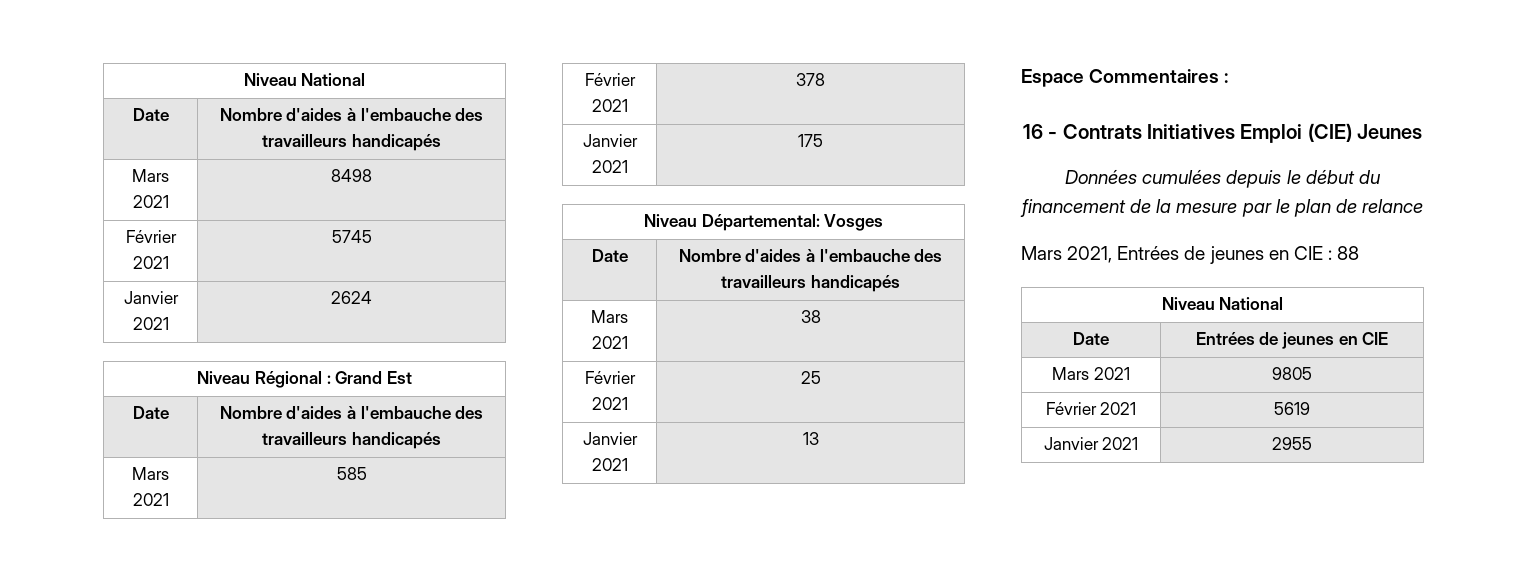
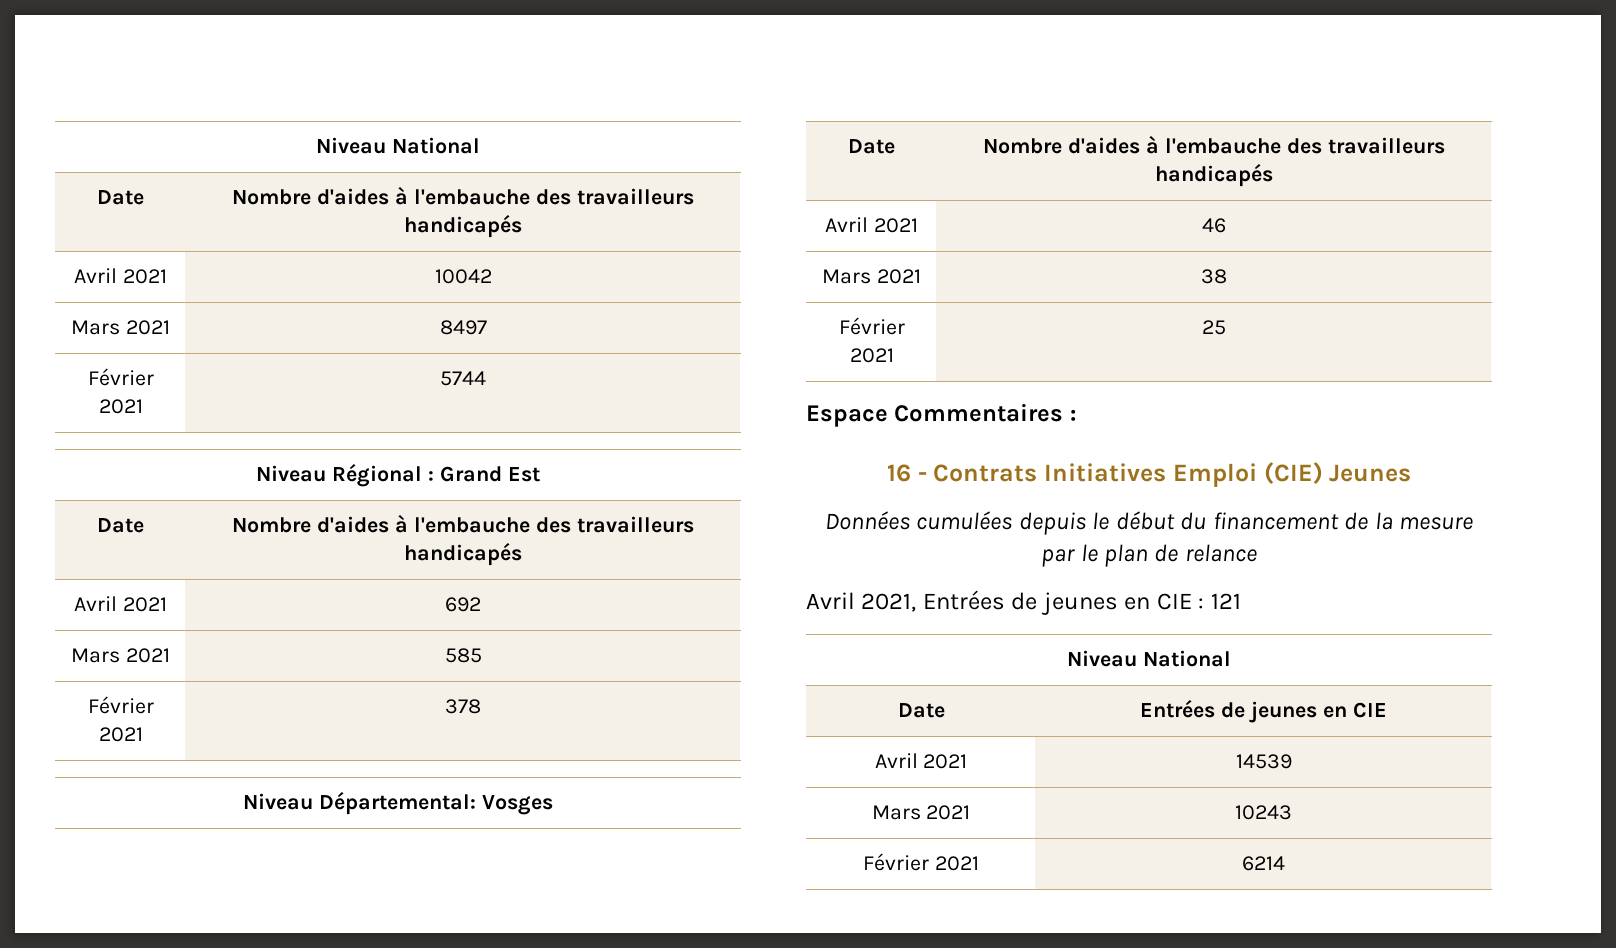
- Mars 2021 | 8498
- Février 2021 | 5745
- Janvier 2021 | 2624
+ Avril 2021 | 10042
+ Mars 2021 | 8497
+ Février 2021 | 5744
+ Avril 2021 | 692
- Janvier 2021 | 175
+ Avril 2021 | 46
- Janvier 2021 | 13
- Mars 2021, Entrées de jeunes en CIE : 88
+ Avril 2021, Entrées de jeunes en CIE : 121
- Mars 2021 | 9805
- Février 2021 | 5619
- Janvier 2021 | 2955
+ Avril 2021 | 14539
+ Mars 2021 | 10243
+ Février 2021 | 6214

